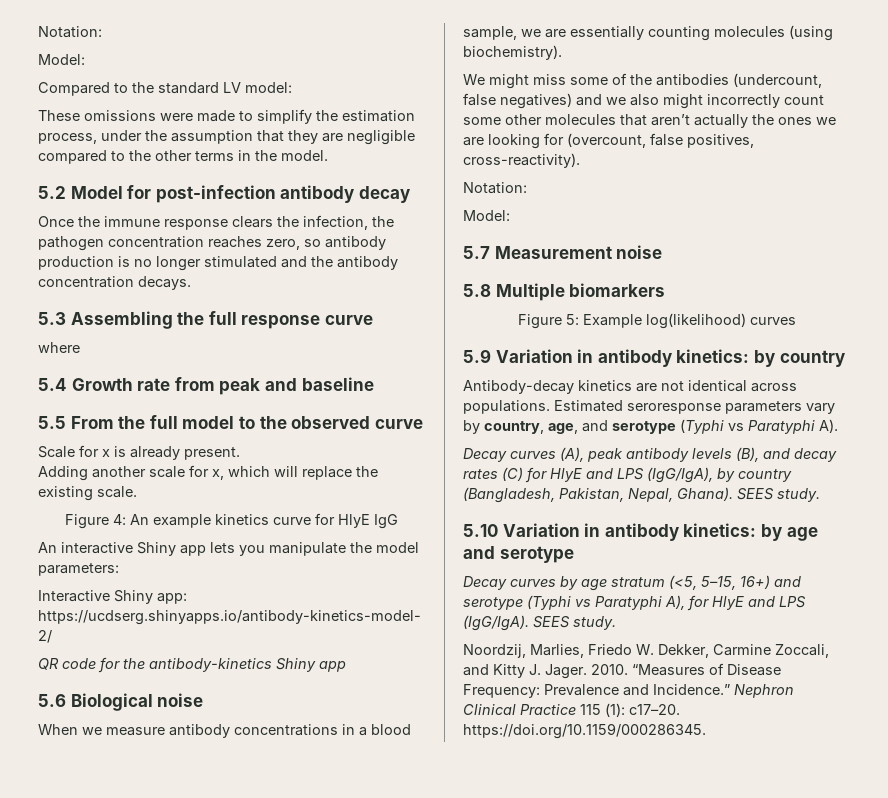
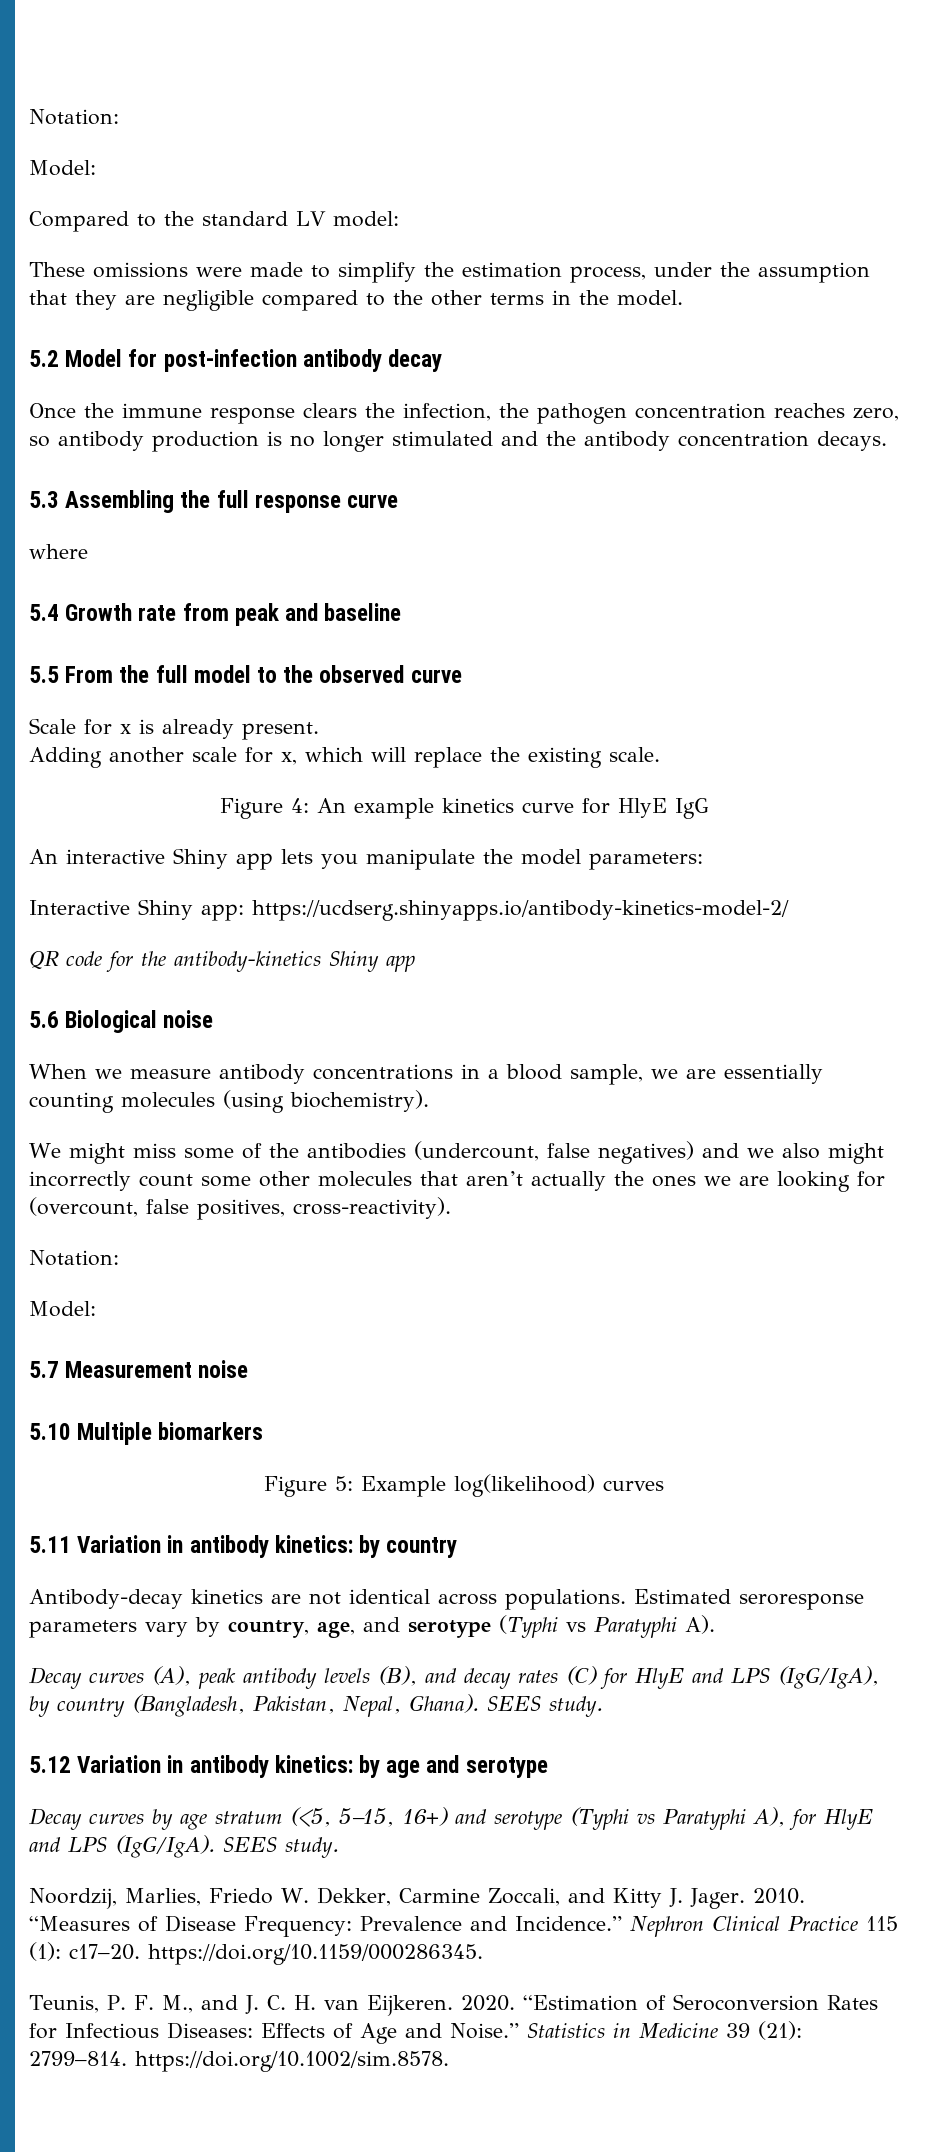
- 5.8 Multiple biomarkers
+ 5.10 Multiple biomarkers
- 5.9 Variation in antibody kinetics: by country
+ 5.11 Variation in antibody kinetics: by country
- 5.10 Variation in antibody kinetics: by age and serotype
+ 5.12 Variation in antibody kinetics: by age and serotype
+ Teunis, P. F. M., and J. C. H. van Eijkeren. 2020. “Estimation of Seroconversion Rates for Infectious Diseases: Effects of Age and Noise.” Statistics in Medicine 39 (21): 2799–814. https://doi.org/10.1002/sim.8578.

